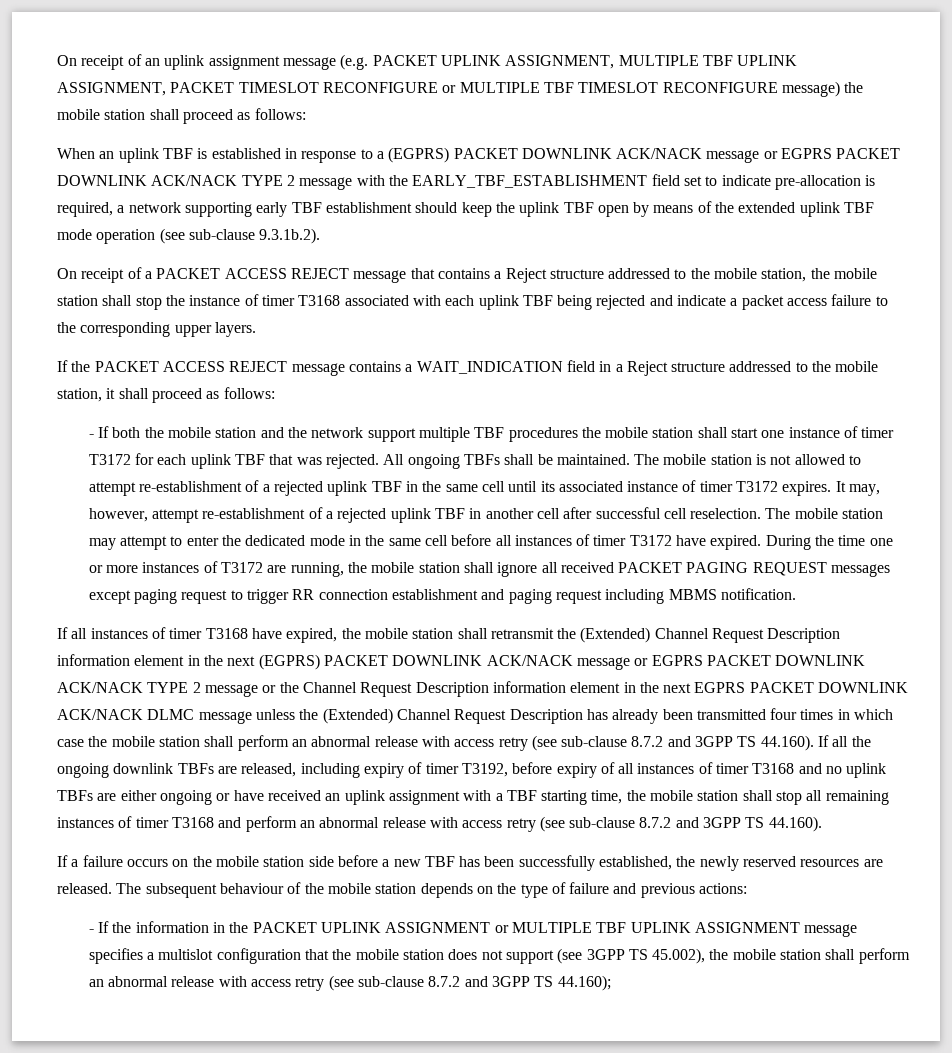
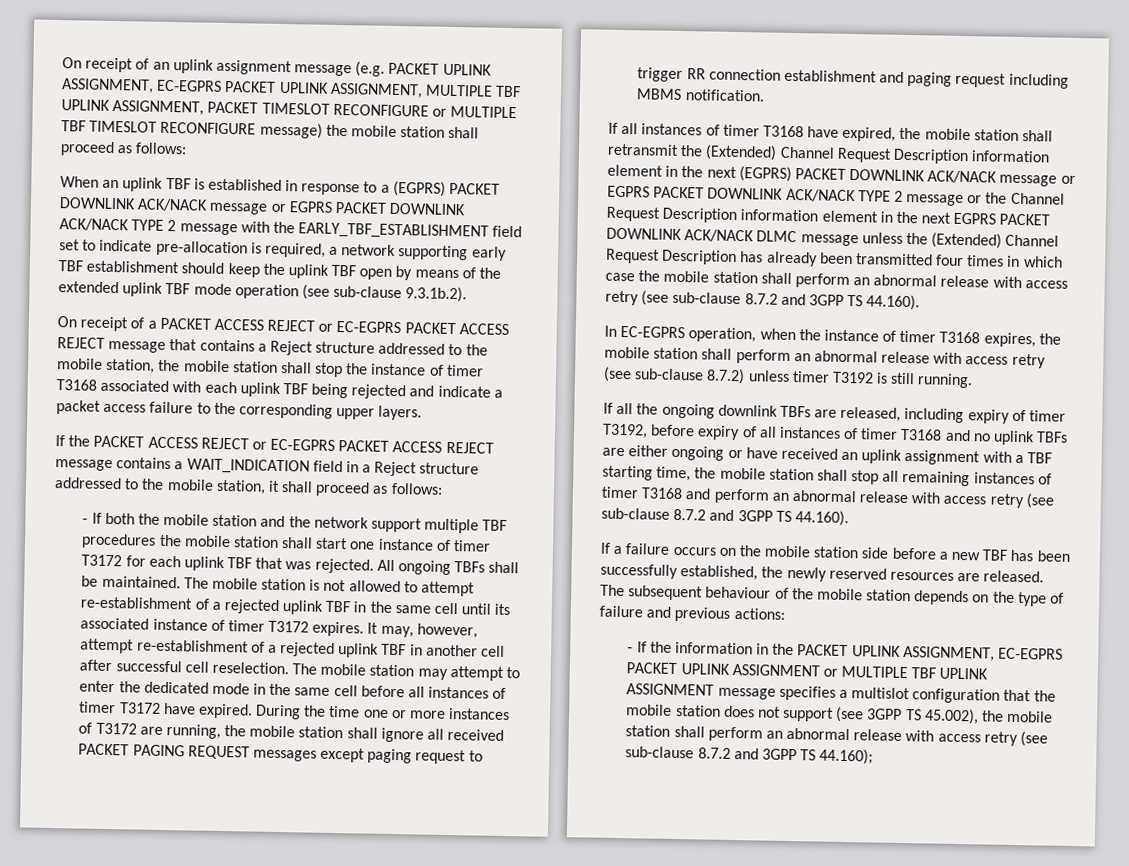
- On receipt of an uplink assignment message (e.g. PACKET UPLINK ASSIGNMENT, MULTIPLE TBF UPLINK ASSIGNMENT, PACKET TIMESLOT RECONFIGURE or MULTIPLE TBF TIMESLOT RECONFIGURE message) the mobile station shall proceed as follows:
+ On receipt of an uplink assignment message (e.g. PACKET UPLINK ASSIGNMENT, EC-EGPRS PACKET UPLINK ASSIGNMENT, MULTIPLE TBF UPLINK ASSIGNMENT, PACKET TIMESLOT RECONFIGURE or MULTIPLE TBF TIMESLOT RECONFIGURE message) the mobile station shall proceed as follows:
- On receipt of a PACKET ACCESS REJECT message that contains a Reject structure addressed to the mobile station, the mobile station shall stop the instance of timer T3168 associated with each uplink TBF being rejected and indicate a packet access failure to the corresponding upper layers.
+ On receipt of a PACKET ACCESS REJECT or EC-EGPRS PACKET ACCESS REJECT message that contains a Reject structure addressed to the mobile station, the mobile station shall stop the instance of timer T3168 associated with each uplink TBF being rejected and indicate a packet access failure to the corresponding upper layers.
- If the PACKET ACCESS REJECT message contains a WAIT_INDICATION field in a Reject structure addressed to the mobile station, it shall proceed as follows:
+ If the PACKET ACCESS REJECT or EC-EGPRS PACKET ACCESS REJECT message contains a WAIT_INDICATION field in a Reject structure addressed to the mobile station, it shall proceed as follows:
- If all instances of timer T3168 have expired, the mobile station shall retransmit the (Extended) Channel Request Description information element in the next (EGPRS) PACKET DOWNLINK ACK/NACK message or EGPRS PACKET DOWNLINK ACK/NACK TYPE 2 message or the Channel Request Description information element in the next EGPRS PACKET DOWNLINK ACK/NACK DLMC message unless the (Extended) Channel Request Description has already been transmitted four times in which case the mobile station shall perform an abnormal release with access retry (see sub-clause 8.7.2 and 3GPP TS 44.160). If all the ongoing downlink TBFs are released, including expiry of timer T3192, before expiry of all instances of timer T3168 and no uplink TBFs are either ongoing or have received an uplink assignment with a TBF starting time, the mobile station shall stop all remaining instances of timer T3168 and perform an abnormal release with access retry (see sub-clause 8.7.2 and 3GPP TS 44.160).
+ If all instances of timer T3168 have expired, the mobile station shall retransmit the (Extended) Channel Request Description information element in the next (EGPRS) PACKET DOWNLINK ACK/NACK message or EGPRS PACKET DOWNLINK ACK/NACK TYPE 2 message or the Channel Request Description information element in the next EGPRS PACKET DOWNLINK ACK/NACK DLMC message unless the (Extended) Channel Request Description has already been transmitted four times in which case the mobile station shall perform an abnormal release with access retry (see sub-clause 8.7.2 and 3GPP TS 44.160).
+ In EC-EGPRS operation, when the instance of timer T3168 expires, the mobile station shall perform an abnormal release with access retry (see sub-clause 8.7.2) unless timer T3192 is still running.
+ If all the ongoing downlink TBFs are released, including expiry of timer T3192, before expiry of all instances of timer T3168 and no uplink TBFs are either ongoing or have received an uplink assignment with a TBF starting time, the mobile station shall stop all remaining instances of timer T3168 and perform an abnormal release with access retry (see sub-clause 8.7.2 and 3GPP TS 44.160).
- - If the information in the PACKET UPLINK ASSIGNMENT or MULTIPLE TBF UPLINK ASSIGNMENT message specifies a multislot configuration that the mobile station does not support (see 3GPP TS 45.002), the mobile station shall perform an abnormal release with access retry (see sub-clause 8.7.2 and 3GPP TS 44.160);
+ - If the information in the PACKET UPLINK ASSIGNMENT, EC-EGPRS PACKET UPLINK ASSIGNMENT or MULTIPLE TBF UPLINK ASSIGNMENT message specifies a multislot configuration that the mobile station does not support (see 3GPP TS 45.002), the mobile station shall perform an abnormal release with access retry (see sub-clause 8.7.2 and 3GPP TS 44.160);

